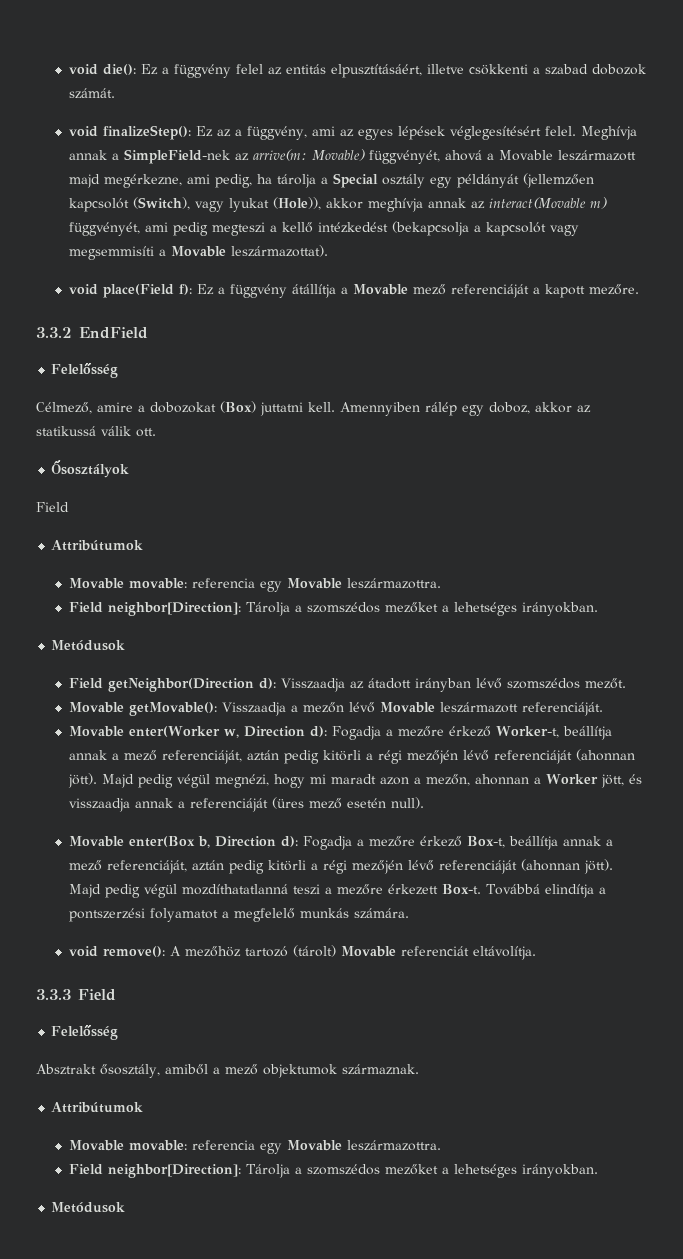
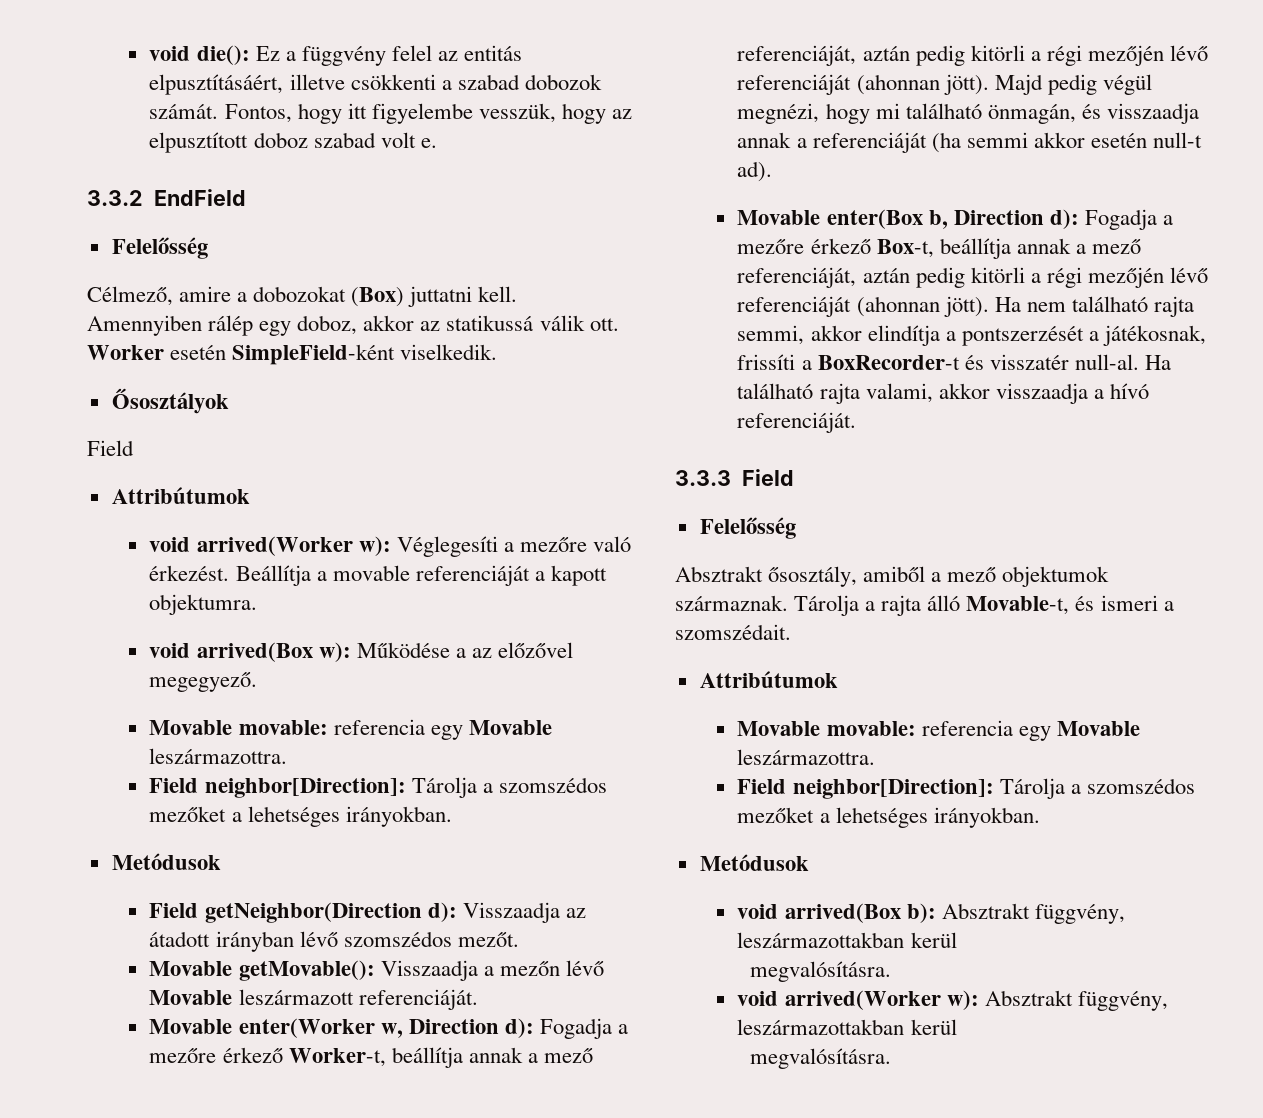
- void die(): Ez a függvény felel az entitás elpusztításáért, illetve csökkenti a szabad dobozok számát.
- void finalizeStep(): Ez az a függvény, ami az egyes lépések véglegesítésért felel. Meghívja annak a SimpleField-nek az arrive(m: Movable) függvényét, ahová a Movable leszármazott majd megérkezne, ami pedig, ha tárolja a Special osztály egy példányát (jellemzően kapcsolót (Switch), vagy lyukat (Hole)), akkor meghívja annak az interact(Movable m) függvényét, ami pedig megteszi a kellő intézkedést (bekapcsolja a kapcsolót vagy megsemmisíti a Movable leszármazottat).
- void place(Field f): Ez a függvény átállítja a Movable mező referenciáját a kapott mezőre.
+ void die(): Ez a függvény felel az entitás elpusztításáért, illetve csökkenti a szabad dobozok számát. Fontos, hogy itt figyelembe vesszük, hogy az elpusztított doboz szabad volt e.
+ Worker esetén SimpleField-ként viselkedik.
+ void arrived(Worker w): Véglegesíti a mezőre való érkezést. Beállítja a movable referenciáját a kapott objektumra.
+ void arrived(Box w): Működése a az előzővel megegyező.
- Majd pedig végül megnézi, hogy mi maradt azon a mezőn, ahonnan a Worker jött, és visszaadja annak a referenciáját (üres mező esetén null).
+ Majd pedig végül megnézi, hogy mi található önmagán, és visszaadja annak a referenciáját (ha semmi akkor esetén null-t ad).
- Majd pedig végül mozdíthatatlanná teszi a mezőre érkezett Box-t. Továbbá elindítja a pontszerzési folyamatot a megfelelő munkás számára.
- void remove(): A mezőhöz tartozó (tárolt) Movable referenciát eltávolítja.
+ Ha nem található rajta semmi, akkor elindítja a pontszerzését a játékosnak, frissíti a BoxRecorder-t és visszatér null-al. Ha található rajta valami, akkor visszaadja a hívó referenciáját.
+ Tárolja a rajta álló Movable-t, és ismeri a szomszédait.
+ void arrived(Box b): Absztrakt függvény, leszármazottakban kerül
+ megvalósításra.
+ void arrived(Worker w): Absztrakt függvény, leszármazottakban kerül
+ megvalósításra.

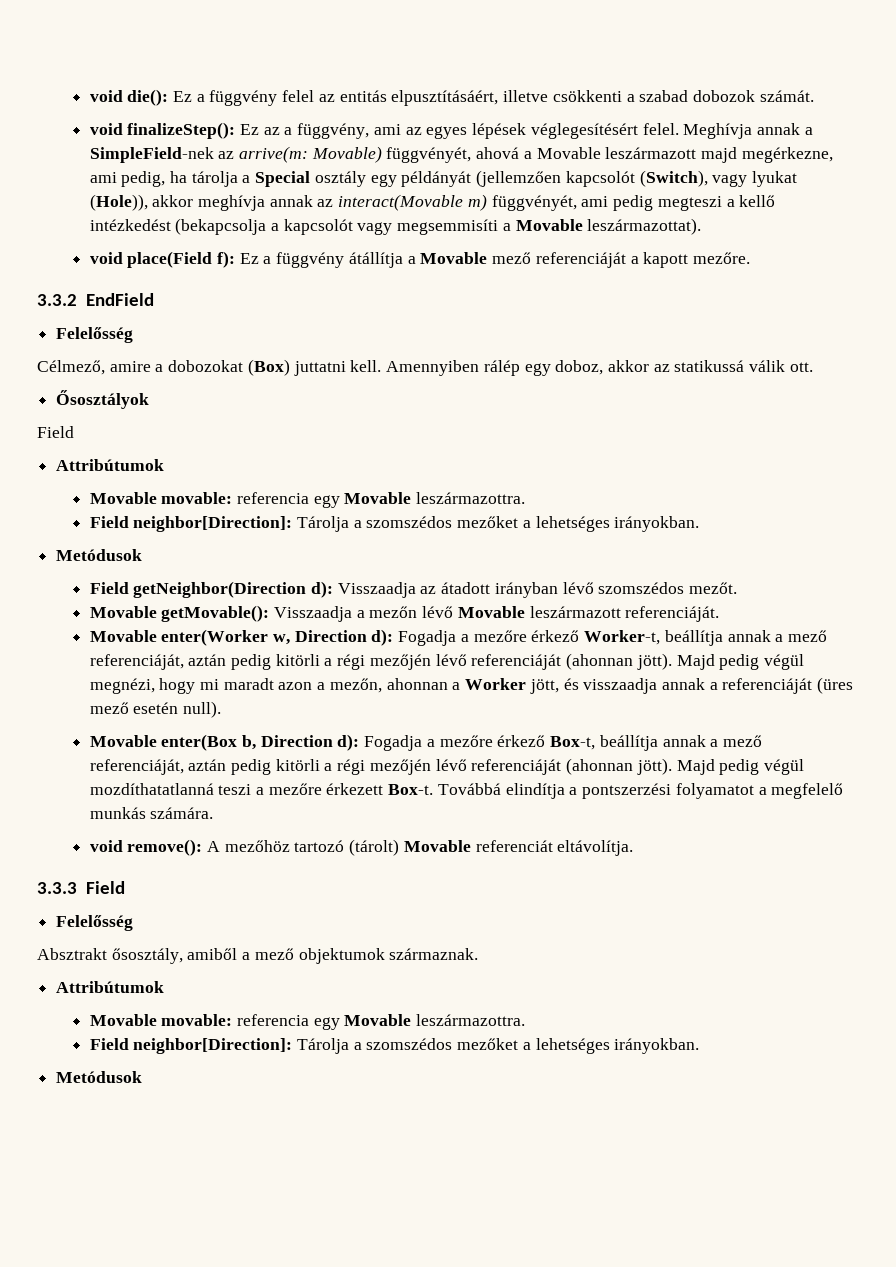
- void die(): Ez a függvény felel az entitás elpusztításáért, illetve csökkenti a szabad dobozok számát. Fontos, hogy itt figyelembe vesszük, hogy az elpusztított doboz szabad volt e.
+ void die(): Ez a függvény felel az entitás elpusztításáért, illetve csökkenti a szabad dobozok számát.
+ void finalizeStep(): Ez az a függvény, ami az egyes lépések véglegesítésért felel. Meghívja annak a SimpleField-nek az arrive(m: Movable) függvényét, ahová a Movable leszármazott majd megérkezne, ami pedig, ha tárolja a Special osztály egy példányát (jellemzően kapcsolót (Switch), vagy lyukat (Hole)), akkor meghívja annak az interact(Movable m) függvényét, ami pedig megteszi a kellő intézkedést (bekapcsolja a kapcsolót vagy megsemmisíti a Movable leszármazottat).
+ void place(Field f): Ez a függvény átállítja a Movable mező referenciáját a kapott mezőre.
- Worker esetén SimpleField-ként viselkedik.
- void arrived(Worker w): Véglegesíti a mezőre való érkezést. Beállítja a movable referenciáját a kapott objektumra.
- void arrived(Box w): Működése a az előzővel megegyező.
- Majd pedig végül megnézi, hogy mi található önmagán, és visszaadja annak a referenciáját (ha semmi akkor esetén null-t ad).
+ Majd pedig végül megnézi, hogy mi maradt azon a mezőn, ahonnan a Worker jött, és visszaadja annak a referenciáját (üres mező esetén null).
- Ha nem található rajta semmi, akkor elindítja a pontszerzését a játékosnak, frissíti a BoxRecorder-t és visszatér null-al. Ha található rajta valami, akkor visszaadja a hívó referenciáját.
+ Majd pedig végül mozdíthatatlanná teszi a mezőre érkezett Box-t. Továbbá elindítja a pontszerzési folyamatot a megfelelő munkás számára.
+ void remove(): A mezőhöz tartozó (tárolt) Movable referenciát eltávolítja.
- Tárolja a rajta álló Movable-t, és ismeri a szomszédait.
- void arrived(Box b): Absztrakt függvény, leszármazottakban kerül
- megvalósításra.
- void arrived(Worker w): Absztrakt függvény, leszármazottakban kerül
- megvalósításra.

